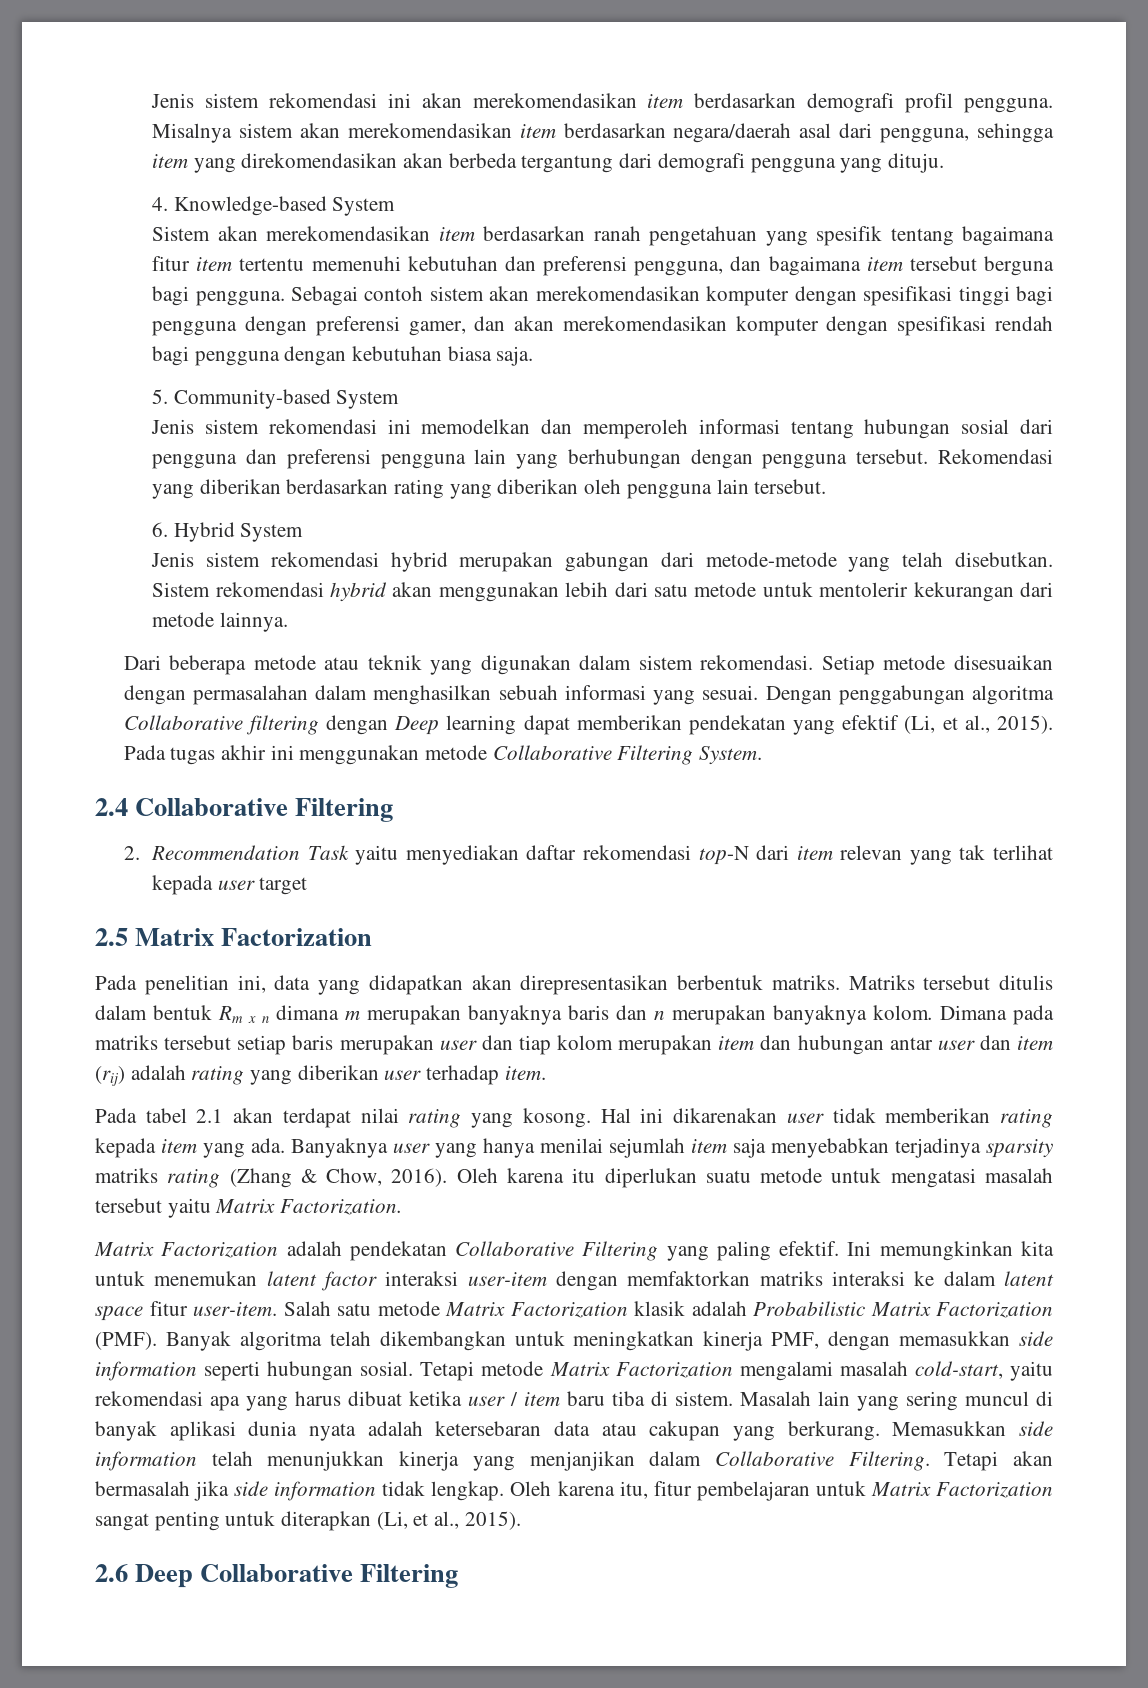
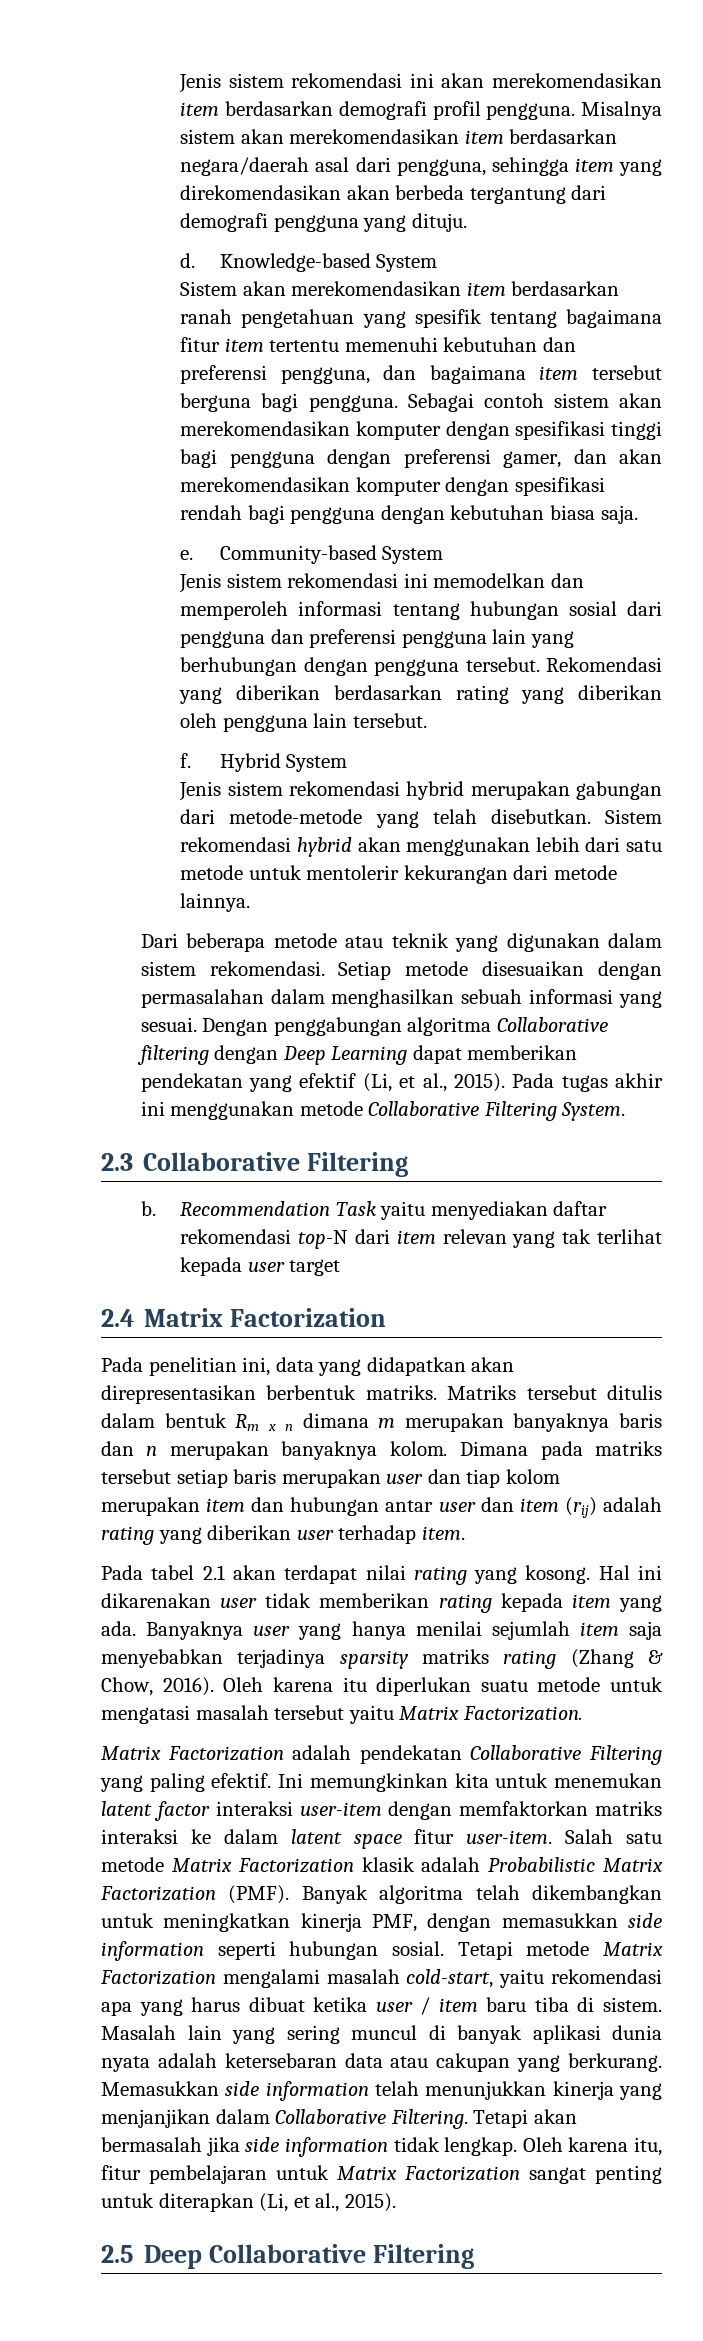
- 4. Knowledge-based System
+ d. Knowledge-based System
- 5. Community-based System
+ e. Community-based System
- 6. Hybrid System
+ f. Hybrid System
- Dengan penggabungan algoritma Collaborative filtering dengan Deep learning dapat memberikan pendekatan yang efektif (Li, et al., 2015).
+ Dengan penggabungan algoritma Collaborative filtering dengan Deep Learning dapat memberikan pendekatan yang efektif (Li, et al., 2015).
- 2.4 Collaborative Filtering
+ 2.3 Collaborative Filtering
- 2. Recommendation Task yaitu menyediakan daftar rekomendasi top-N dari item relevan yang tak terlihat kepada user target
+ b. Recommendation Task yaitu menyediakan daftar rekomendasi top-N dari item relevan yang tak terlihat kepada user target
- 2.5 Matrix Factorization
+ 2.4 Matrix Factorization
- 2.6 Deep Collaborative Filtering
+ 2.5 Deep Collaborative Filtering

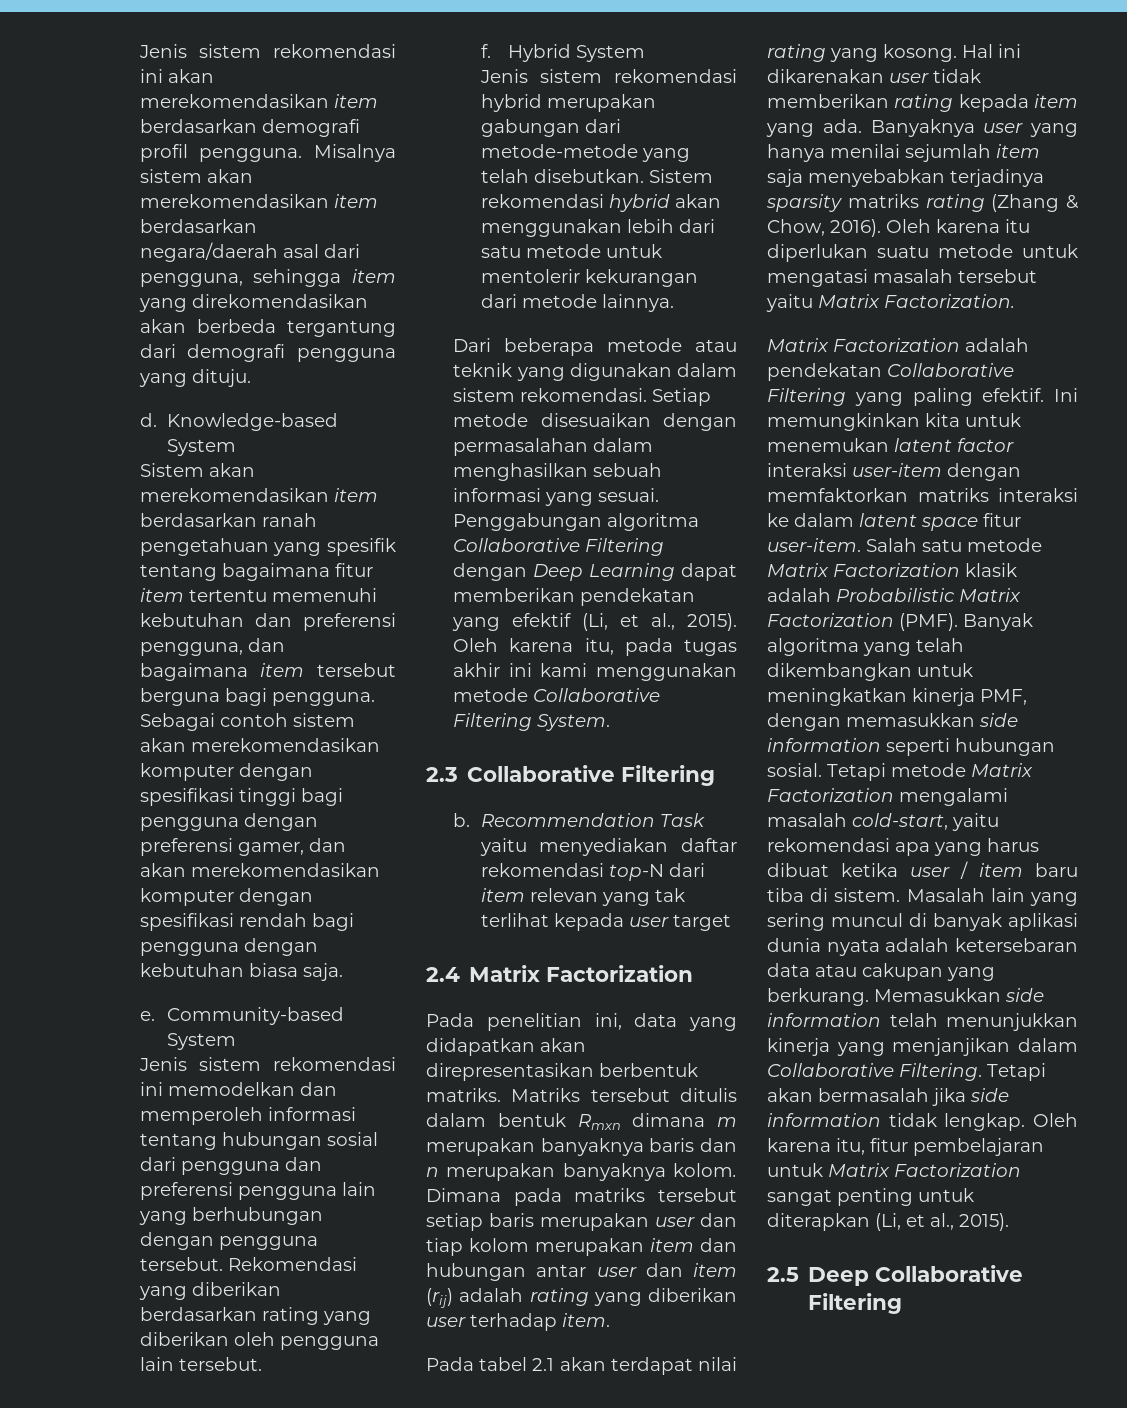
- Dengan penggabungan algoritma Collaborative filtering dengan Deep Learning dapat memberikan pendekatan yang efektif (Li, et al., 2015).
+ Penggabungan algoritma Collaborative Filtering dengan Deep Learning dapat memberikan pendekatan yang efektif (Li, et al., 2015).
- Pada tugas akhir ini menggunakan metode Collaborative Filtering System.
+ Oleh karena itu, pada tugas akhir ini kami menggunakan metode Collaborative Filtering System.
- Matriks tersebut ditulis dalam bentuk Rm x n dimana m merupakan banyaknya baris dan n merupakan banyaknya kolom.
+ Matriks tersebut ditulis dalam bentuk Rmxn dimana m merupakan banyaknya baris dan n merupakan banyaknya kolom.
- Banyak algoritma telah dikembangkan untuk meningkatkan kinerja PMF, dengan memasukkan side information seperti hubungan sosial.
+ Banyak algoritma yang telah dikembangkan untuk meningkatkan kinerja PMF, dengan memasukkan side information seperti hubungan sosial.

